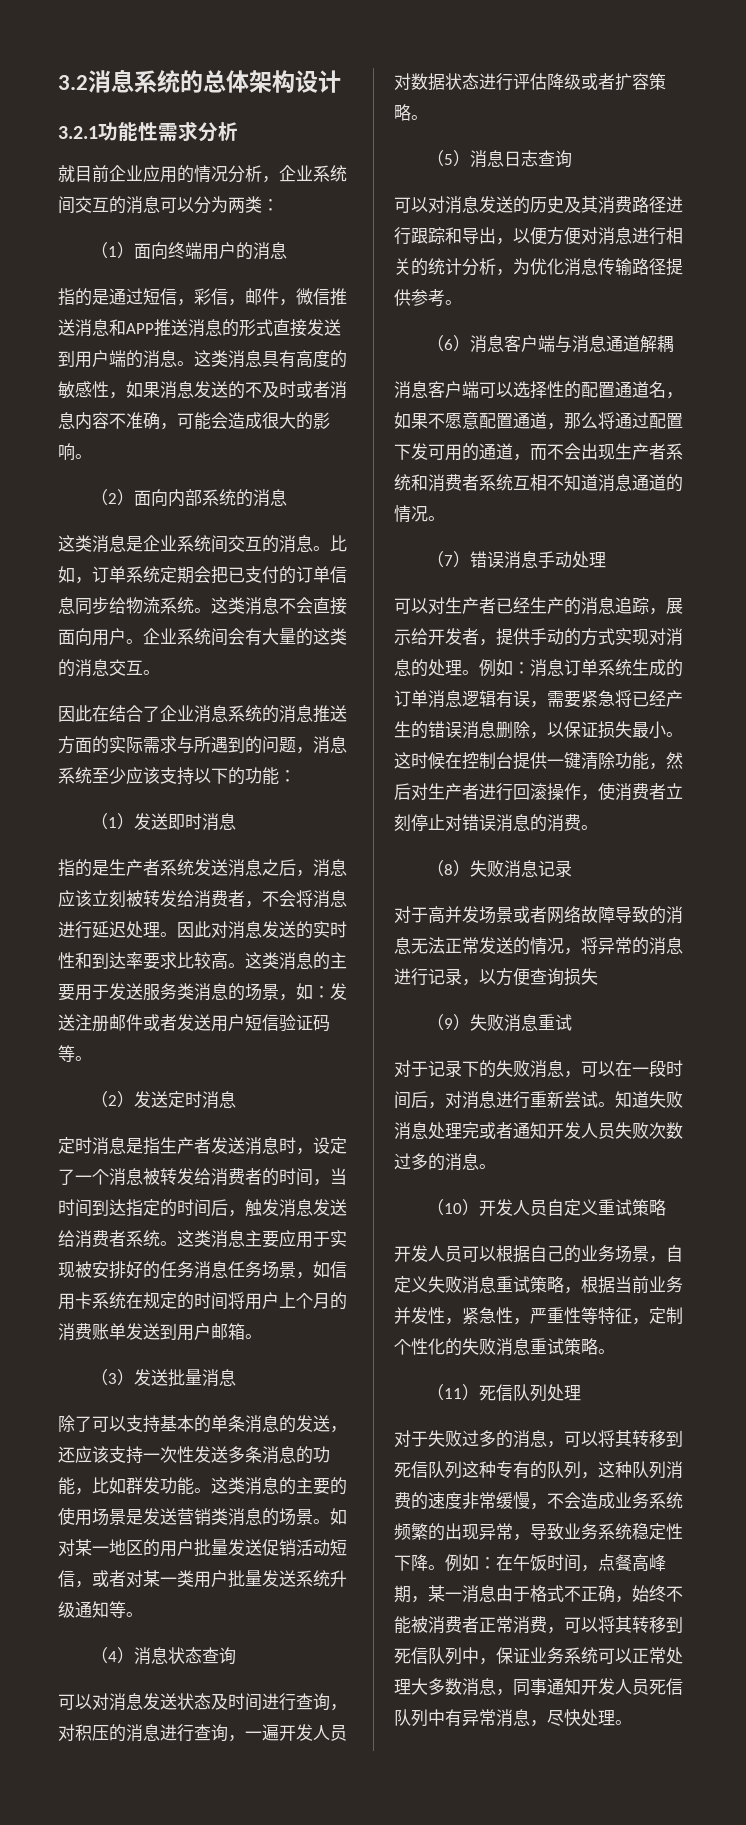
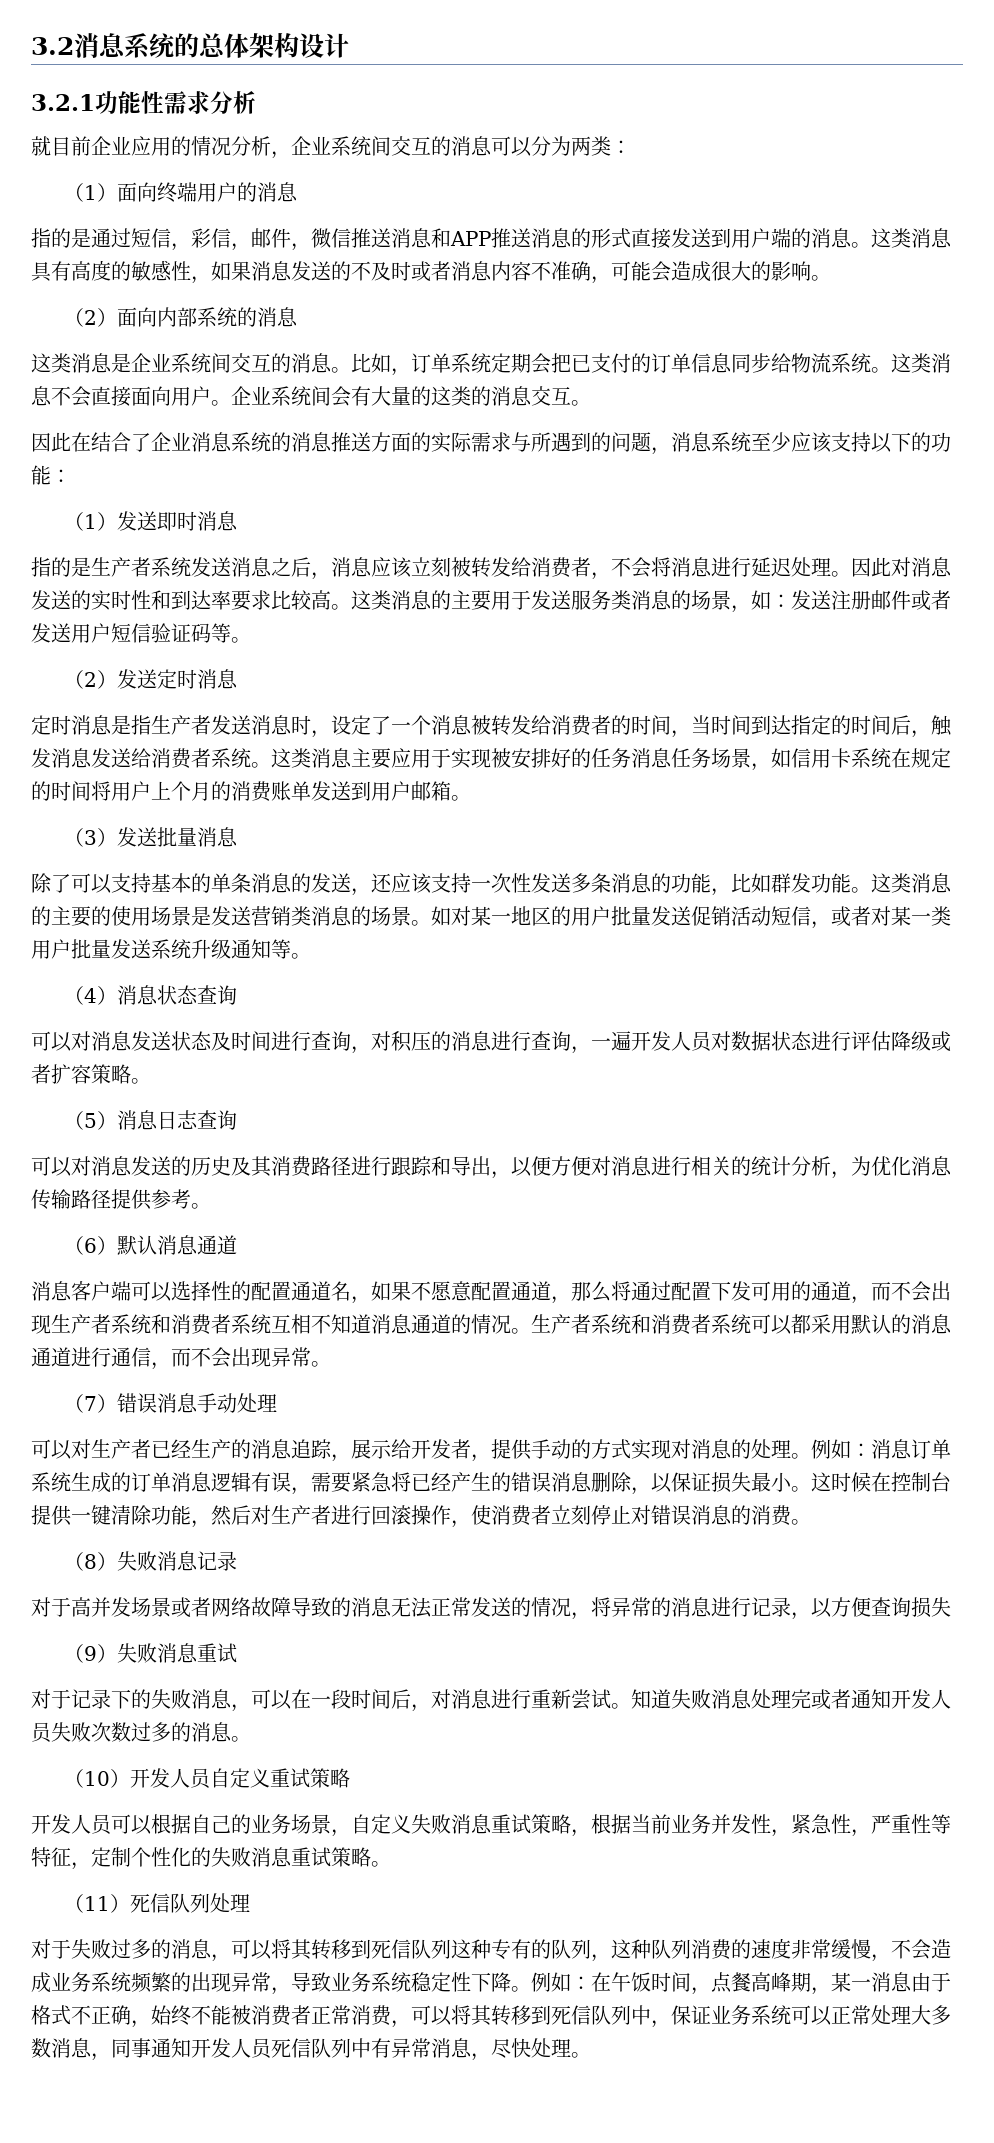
- （6）消息客户端与消息通道解耦
+ （6）默认消息通道
+ 生产者系统和消费者系统可以都采用默认的消息通道进行通信，而不会出现异常。

